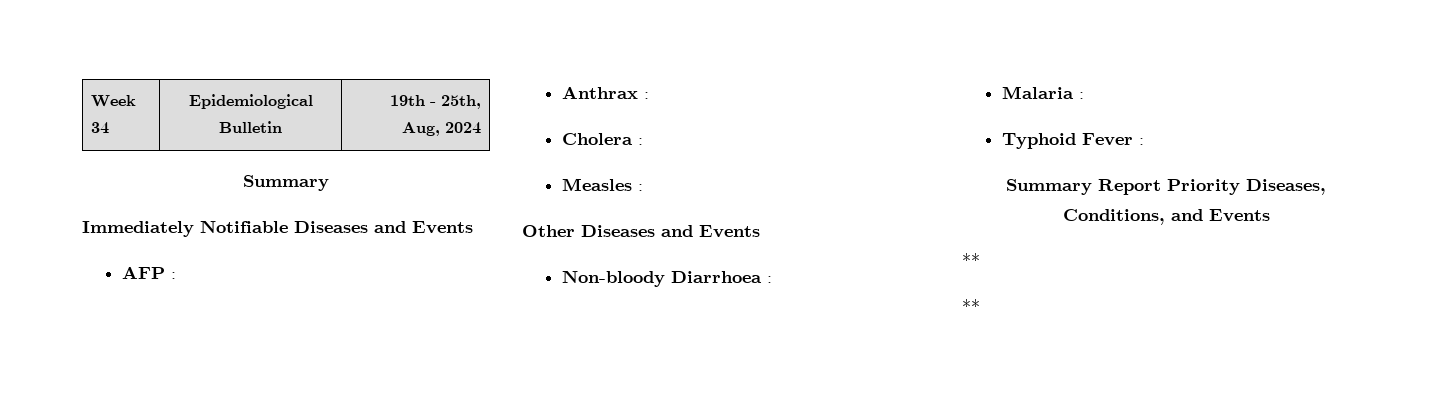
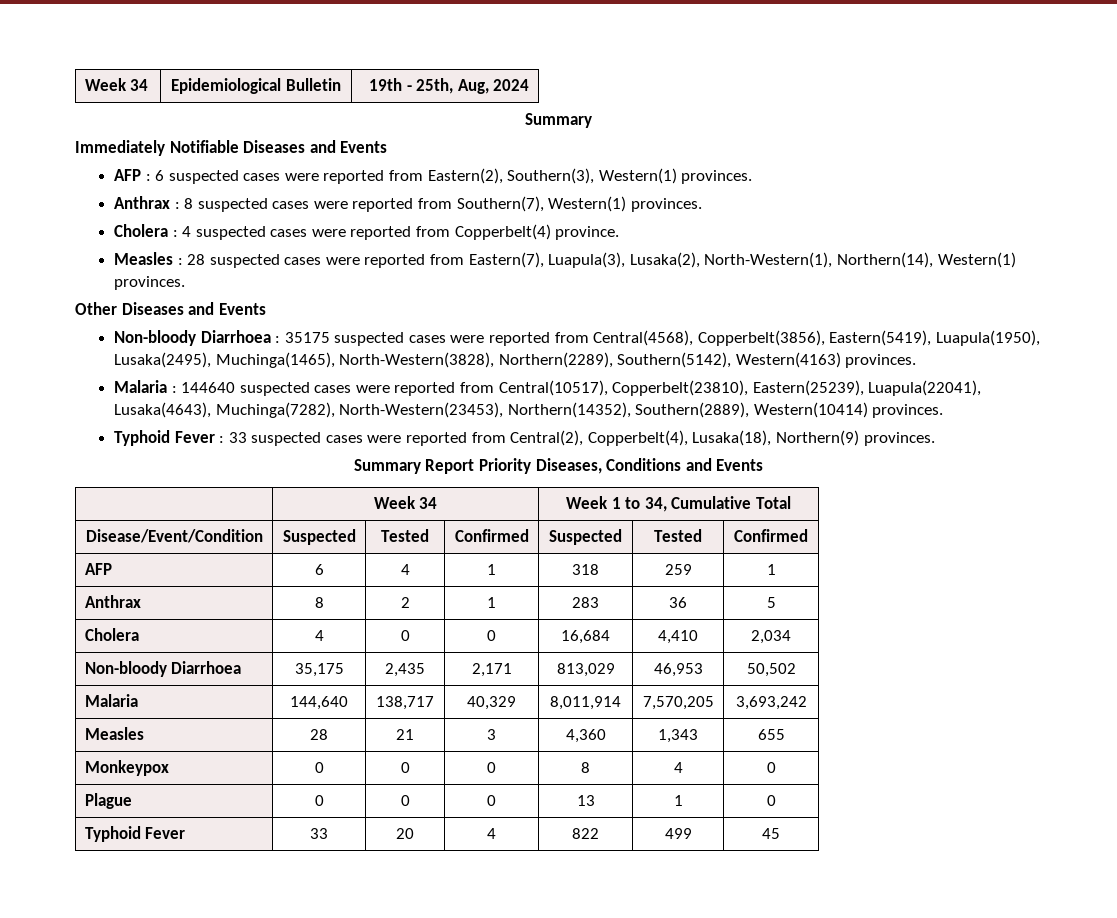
- AFP :
- Anthrax :
- Cholera :
- Measles :
+ AFP : 6 suspected cases were reported from Eastern(2), Southern(3), Western(1) provinces.
+ Anthrax : 8 suspected cases were reported from Southern(7), Western(1) provinces.
+ Cholera : 4 suspected cases were reported from Copperbelt(4) province.
+ Measles : 28 suspected cases were reported from Eastern(7), Luapula(3), Lusaka(2), North-Western(1), Northern(14), Western(1) provinces.
- Non-bloody Diarrhoea :
- Malaria :
- Typhoid Fever :
+ Non-bloody Diarrhoea : 35175 suspected cases were reported from Central(4568), Copperbelt(3856), Eastern(5419), Luapula(1950), Lusaka(2495), Muchinga(1465), North-Western(3828), Northern(2289), Southern(5142), Western(4163) provinces.
+ Malaria : 144640 suspected cases were reported from Central(10517), Copperbelt(23810), Eastern(25239), Luapula(22041), Lusaka(4643), Muchinga(7282), North-Western(23453), Northern(14352), Southern(2889), Western(10414) provinces.
+ Typhoid Fever : 33 suspected cases were reported from Central(2), Copperbelt(4), Lusaka(18), Northern(9) provinces.
- Summary Report Priority Diseases, Conditions, and Events
- **
- **
+ Summary Report Priority Diseases, Conditions and Events
+ | Week 34 | Week 1 to 34, Cumulative Total
+ Disease/Event/Condition | Suspected | Tested | Confirmed | Suspected | Tested | Confirmed
+ AFP | 6 | 4 | 1 | 318 | 259 | 1
+ Anthrax | 8 | 2 | 1 | 283 | 36 | 5
+ Cholera | 4 | 0 | 0 | 16,684 | 4,410 | 2,034
+ Non-bloody Diarrhoea | 35,175 | 2,435 | 2,171 | 813,029 | 46,953 | 50,502
+ Malaria | 144,640 | 138,717 | 40,329 | 8,011,914 | 7,570,205 | 3,693,242
+ Measles | 28 | 21 | 3 | 4,360 | 1,343 | 655
+ Monkeypox | 0 | 0 | 0 | 8 | 4 | 0
+ Plague | 0 | 0 | 0 | 13 | 1 | 0
+ Typhoid Fever | 33 | 20 | 4 | 822 | 499 | 45

